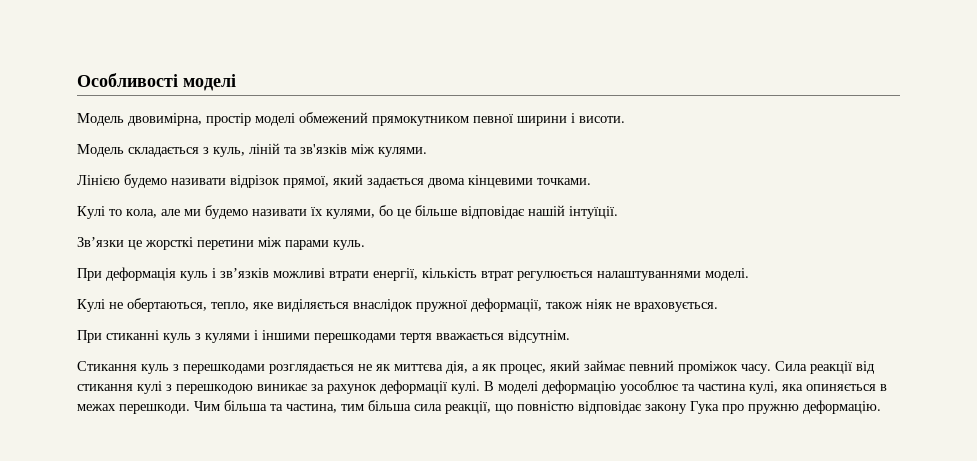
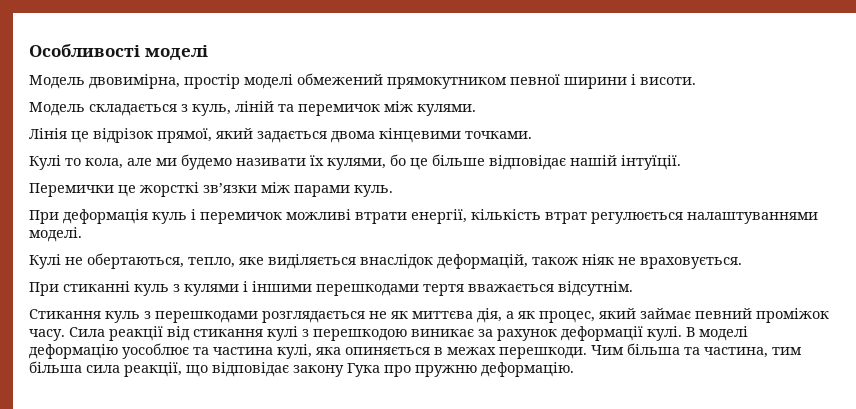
- Модель складається з куль, ліній та зв'язків між кулями.
+ Модель складається з куль, ліній та перемичок між кулями.
- Лінією будемо називати відрізок прямої, який задається двома кінцевими точками.
+ Лінія це відрізок прямої, який задається двома кінцевими точками.
- Зв’язки це жорсткі перетини між парами куль.
+ Перемички це жорсткі зв’язки між парами куль.
- При деформація куль і зв’язків можливі втрати енергії, кількість втрат регулюється налаштуваннями моделі.
+ При деформація куль і перемичок можливі втрати енергії, кількість втрат регулюється налаштуваннями моделі.
- Кулі не обертаються, тепло, яке виділяється внаслідок пружної деформації, також ніяк не враховується.
+ Кулі не обертаються, тепло, яке виділяється внаслідок деформацій, також ніяк не враховується.
- Чим більша та частина, тим більша сила реакції, що повністю відповідає закону Гука про пружню деформацію.
+ Чим більша та частина, тим більша сила реакції, що відповідає закону Гука про пружню деформацію.

